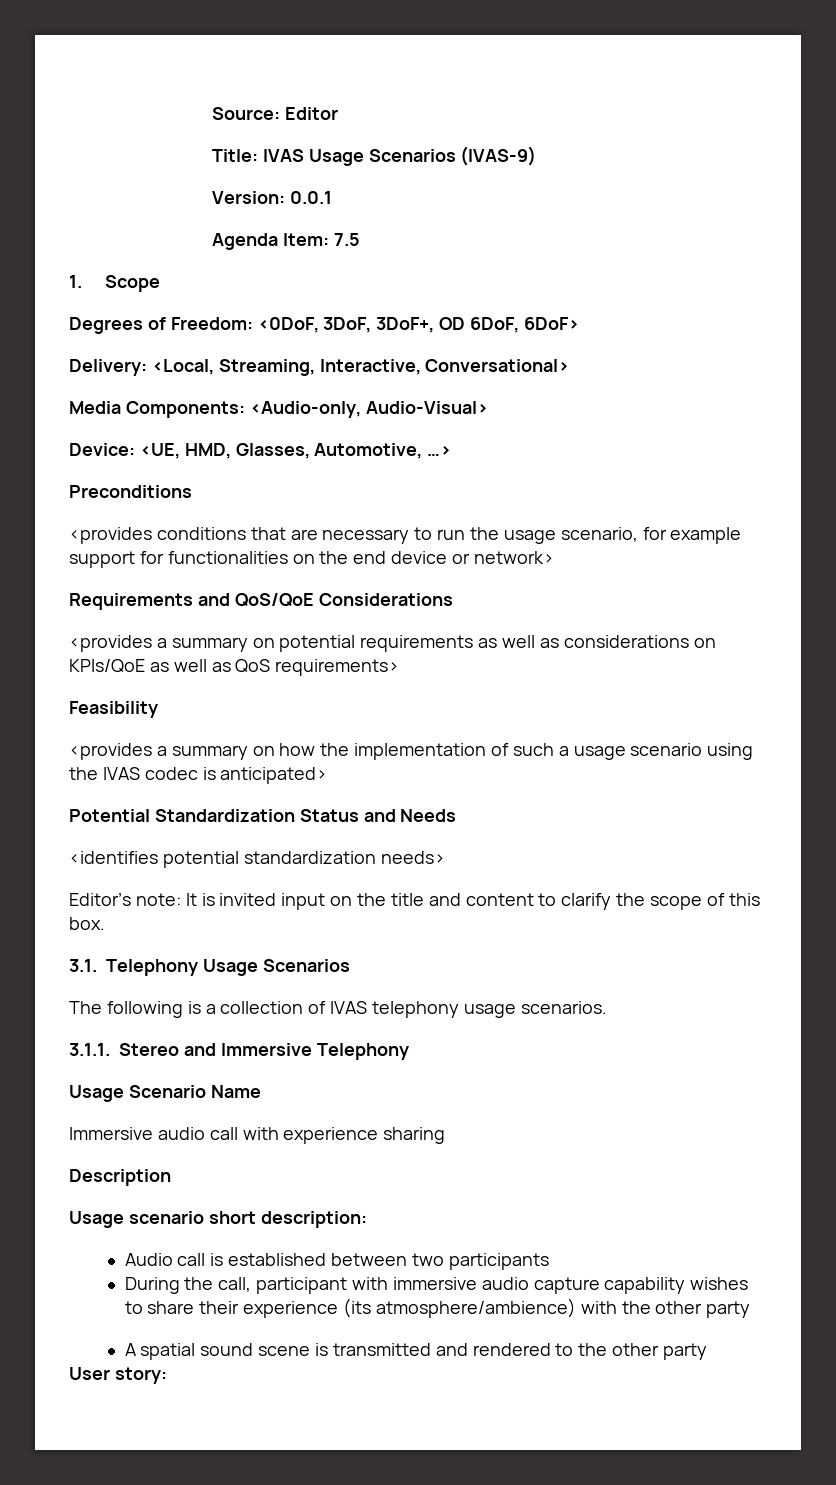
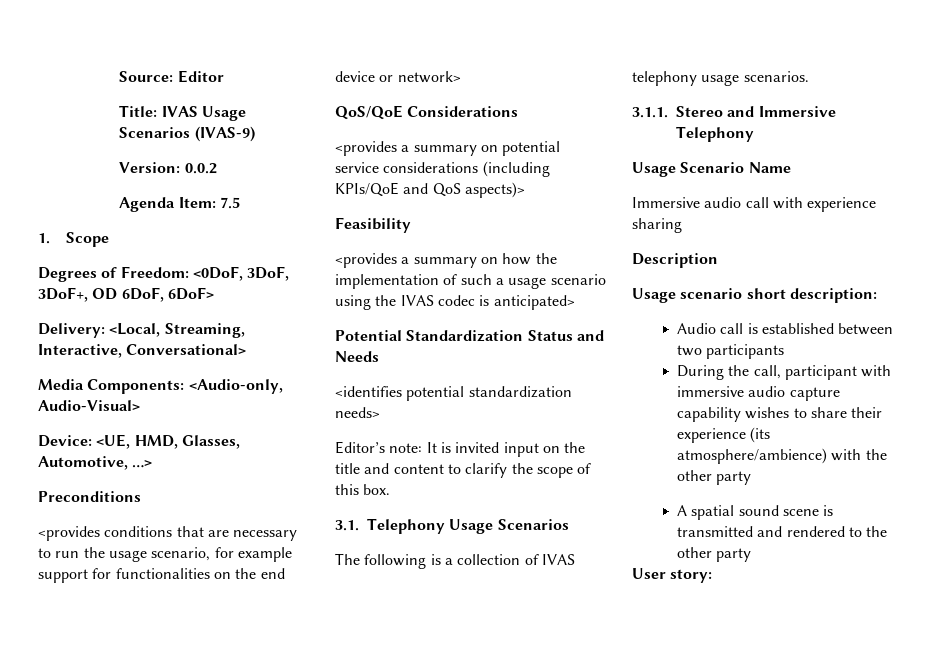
- Version: 0.0.1
+ Version: 0.0.2
- Requirements and QoS/QoE Considerations
+ QoS/QoE Considerations
- <provides a summary on potential requirements as well as considerations on KPIs/QoE as well as QoS requirements>
+ <provides a summary on potential service considerations (including KPIs/QoE and QoS aspects)>

